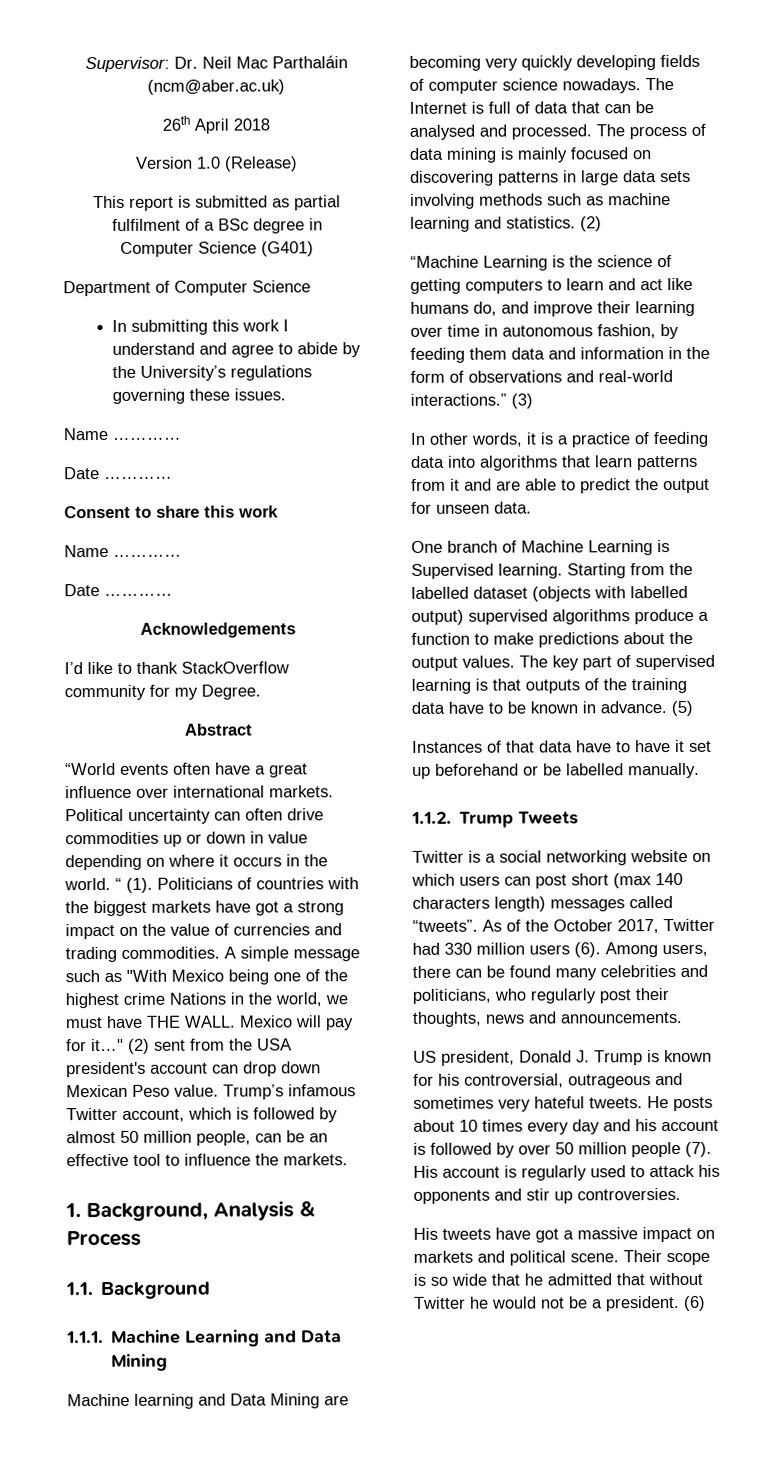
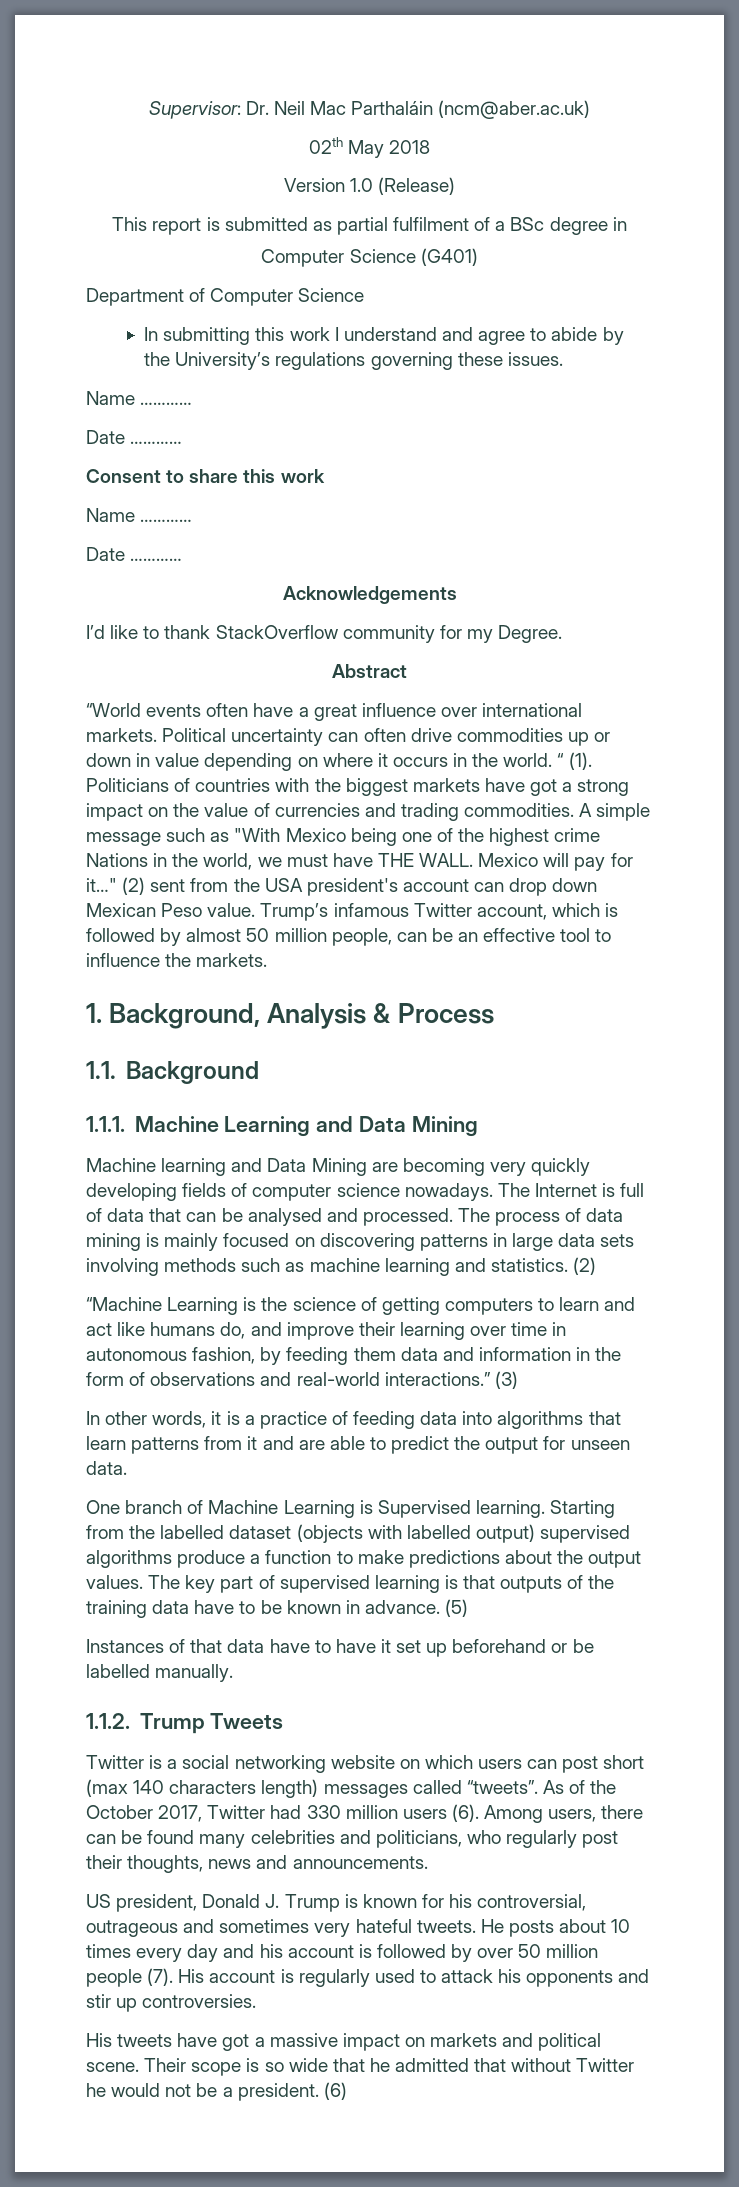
- 26th April 2018
+ 02th May 2018

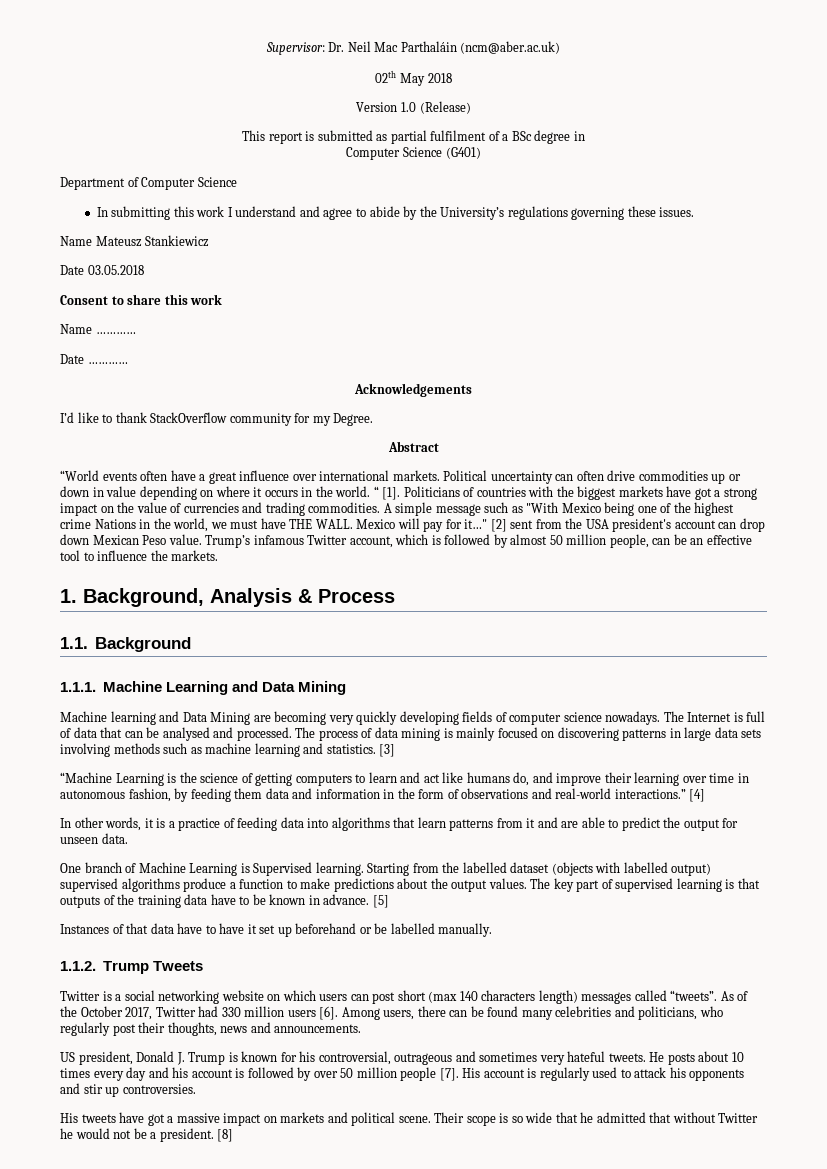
  In submitting this work I understand and agree to abide by the University’s regulations governing these issues.
- Name …………
- Date …………
+ Name Mateusz Stankiewicz
+ Date 03.05.2018
- “ (1).
+ “ [1].
- (2) sent from the USA president's account can drop down Mexican Peso value.
+ [2] sent from the USA president's account can drop down Mexican Peso value.
- The process of data mining is mainly focused on discovering patterns in large data sets involving methods such as machine learning and statistics. (2)
+ The process of data mining is mainly focused on discovering patterns in large data sets involving methods such as machine learning and statistics. [3]
- (3)
+ [4]
- (5)
+ [5]
- As of the October 2017, Twitter had 330 million users (6).
+ As of the October 2017, Twitter had 330 million users [6].
- He posts about 10 times every day and his account is followed by over 50 million people (7).
+ He posts about 10 times every day and his account is followed by over 50 million people [7].
- (6)
+ [8]

